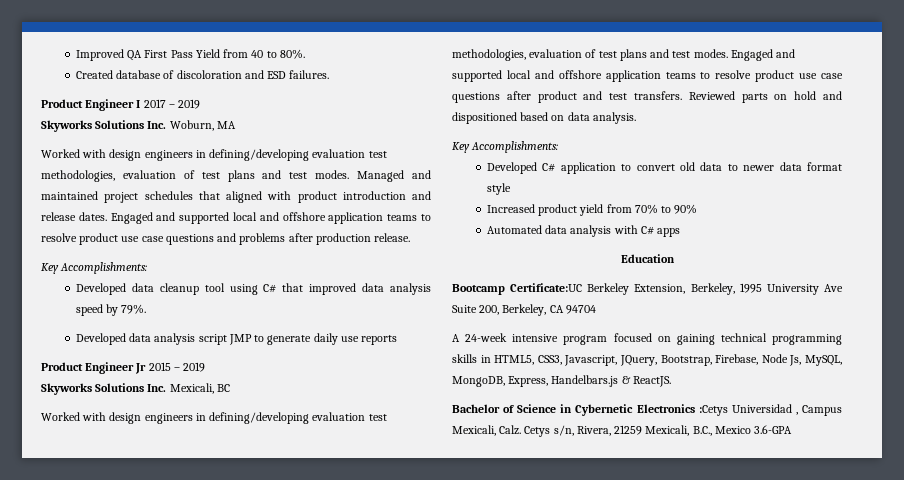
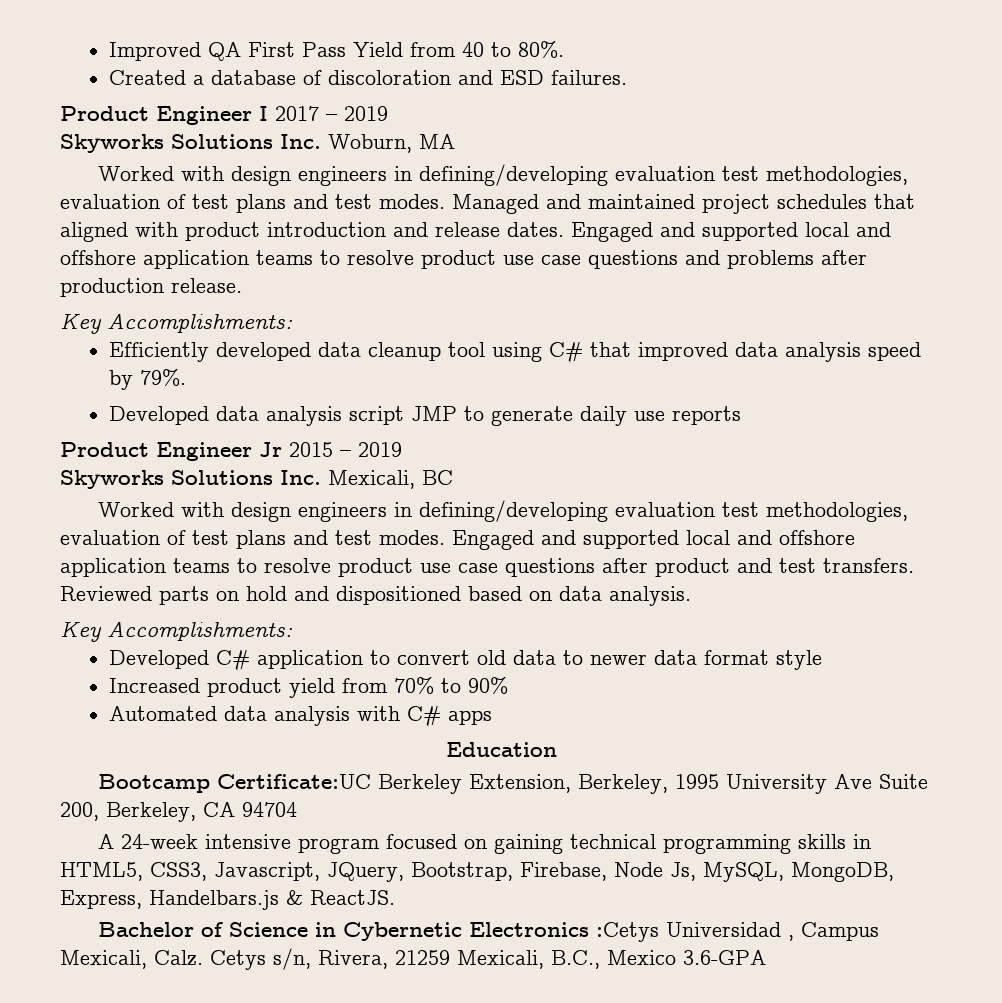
- Created database of discoloration and ESD failures.
+ Created a database of discoloration and ESD failures.
- Developed data cleanup tool using C# that improved data analysis speed by 79%.
+ Efficiently developed data cleanup tool using C# that improved data analysis speed by 79%.

